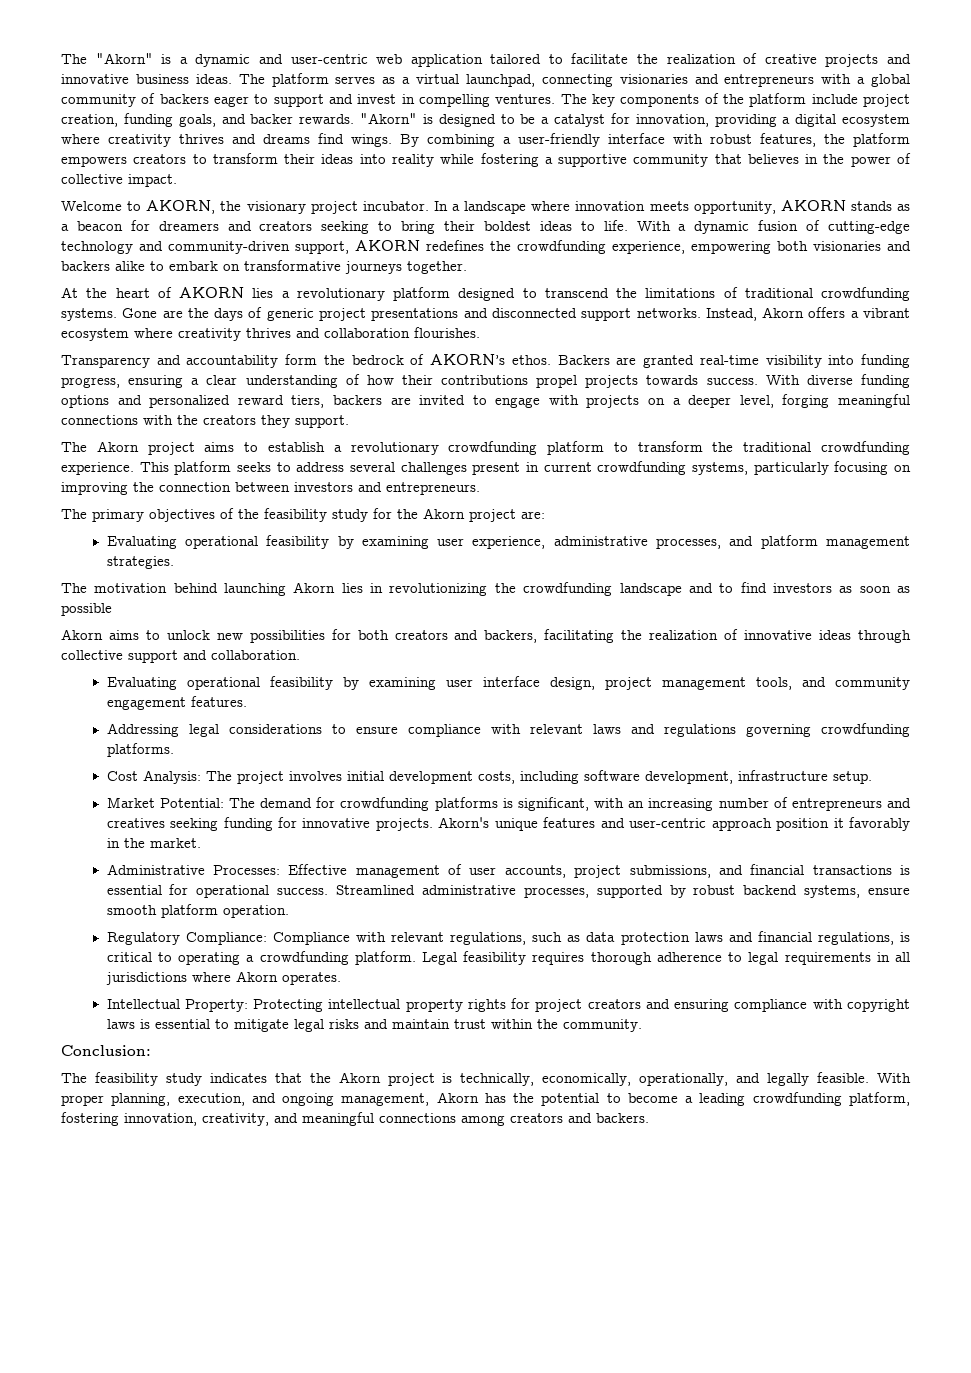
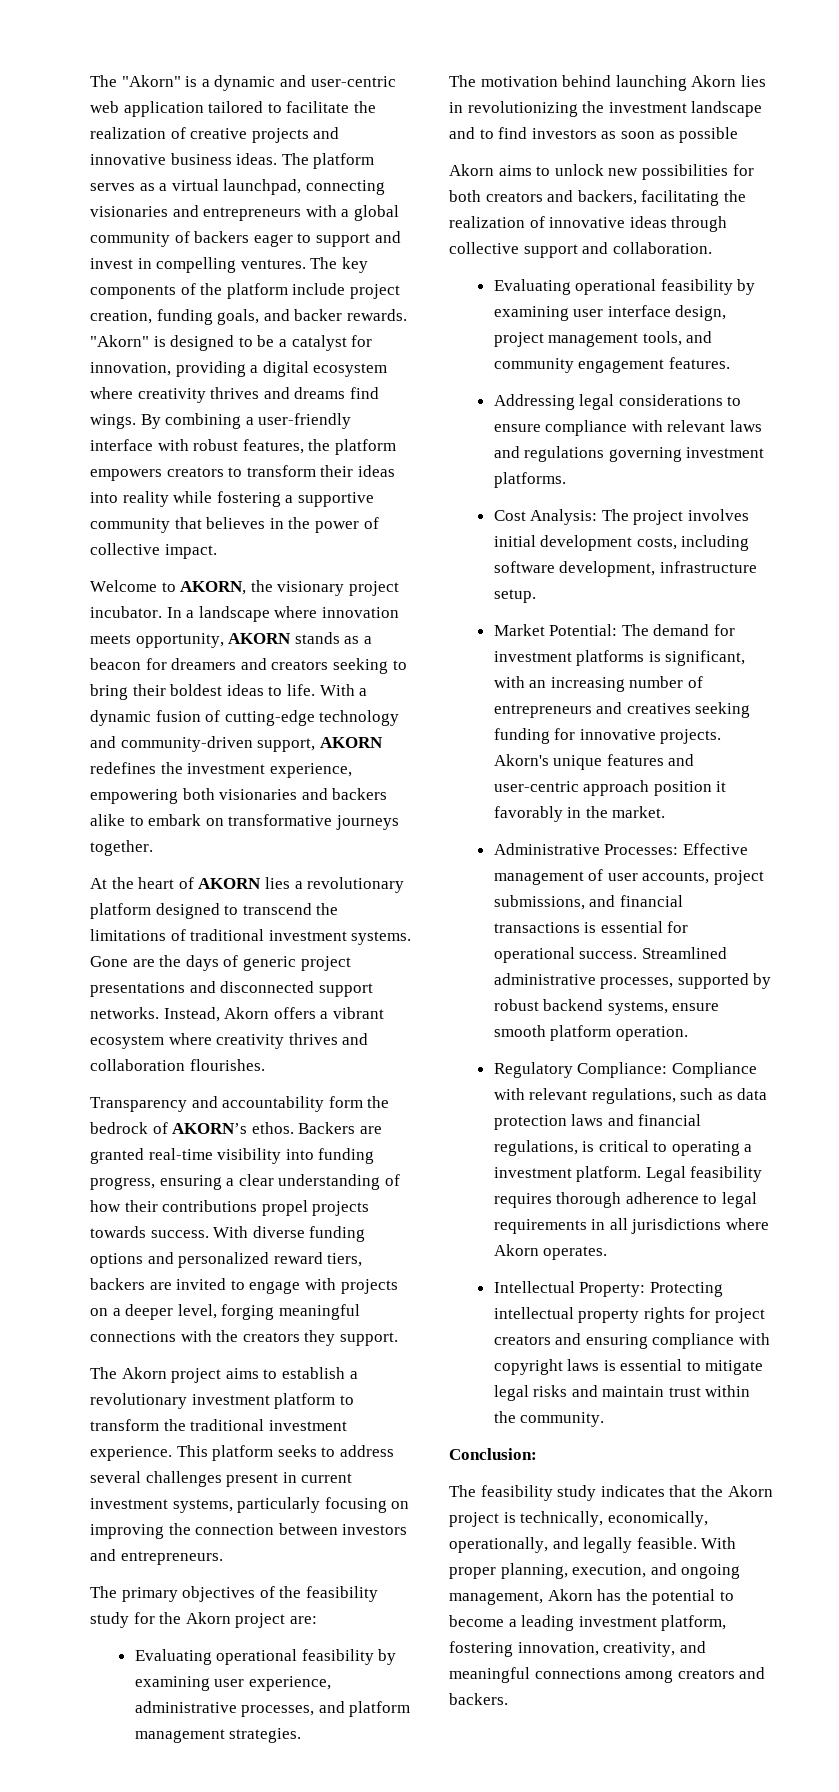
- With a dynamic fusion of cutting-edge technology and community-driven support, AKORN redefines the crowdfunding experience, empowering both visionaries and backers alike to embark on transformative journeys together.
+ With a dynamic fusion of cutting-edge technology and community-driven support, AKORN redefines the investment experience, empowering both visionaries and backers alike to embark on transformative journeys together.
- At the heart of AKORN lies a revolutionary platform designed to transcend the limitations of traditional crowdfunding systems.
+ At the heart of AKORN lies a revolutionary platform designed to transcend the limitations of traditional investment systems.
- The Akorn project aims to establish a revolutionary crowdfunding platform to transform the traditional crowdfunding experience.
+ The Akorn project aims to establish a revolutionary investment platform to transform the traditional investment experience.
- This platform seeks to address several challenges present in current crowdfunding systems, particularly focusing on improving the connection between investors and entrepreneurs.
+ This platform seeks to address several challenges present in current investment systems, particularly focusing on improving the connection between investors and entrepreneurs.
- The motivation behind launching Akorn lies in revolutionizing the crowdfunding landscape and to find investors as soon as possible
+ The motivation behind launching Akorn lies in revolutionizing the investment landscape and to find investors as soon as possible
- Addressing legal considerations to ensure compliance with relevant laws and regulations governing crowdfunding platforms.
+ Addressing legal considerations to ensure compliance with relevant laws and regulations governing investment platforms.
- Market Potential: The demand for crowdfunding platforms is significant, with an increasing number of entrepreneurs and creatives seeking funding for innovative projects.
+ Market Potential: The demand for investment platforms is significant, with an increasing number of entrepreneurs and creatives seeking funding for innovative projects.
- Regulatory Compliance: Compliance with relevant regulations, such as data protection laws and financial regulations, is critical to operating a crowdfunding platform.
+ Regulatory Compliance: Compliance with relevant regulations, such as data protection laws and financial regulations, is critical to operating a investment platform.
- With proper planning, execution, and ongoing management, Akorn has the potential to become a leading crowdfunding platform, fostering innovation, creativity, and meaningful connections among creators and backers.
+ With proper planning, execution, and ongoing management, Akorn has the potential to become a leading investment platform, fostering innovation, creativity, and meaningful connections among creators and backers.

